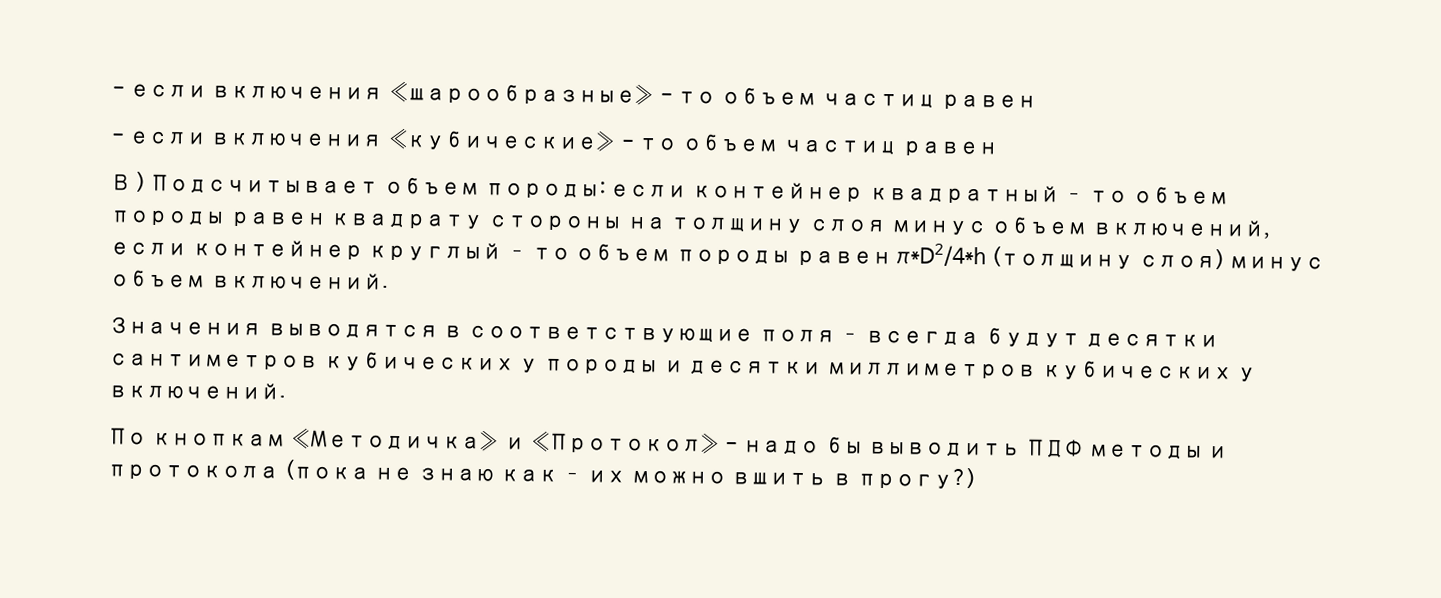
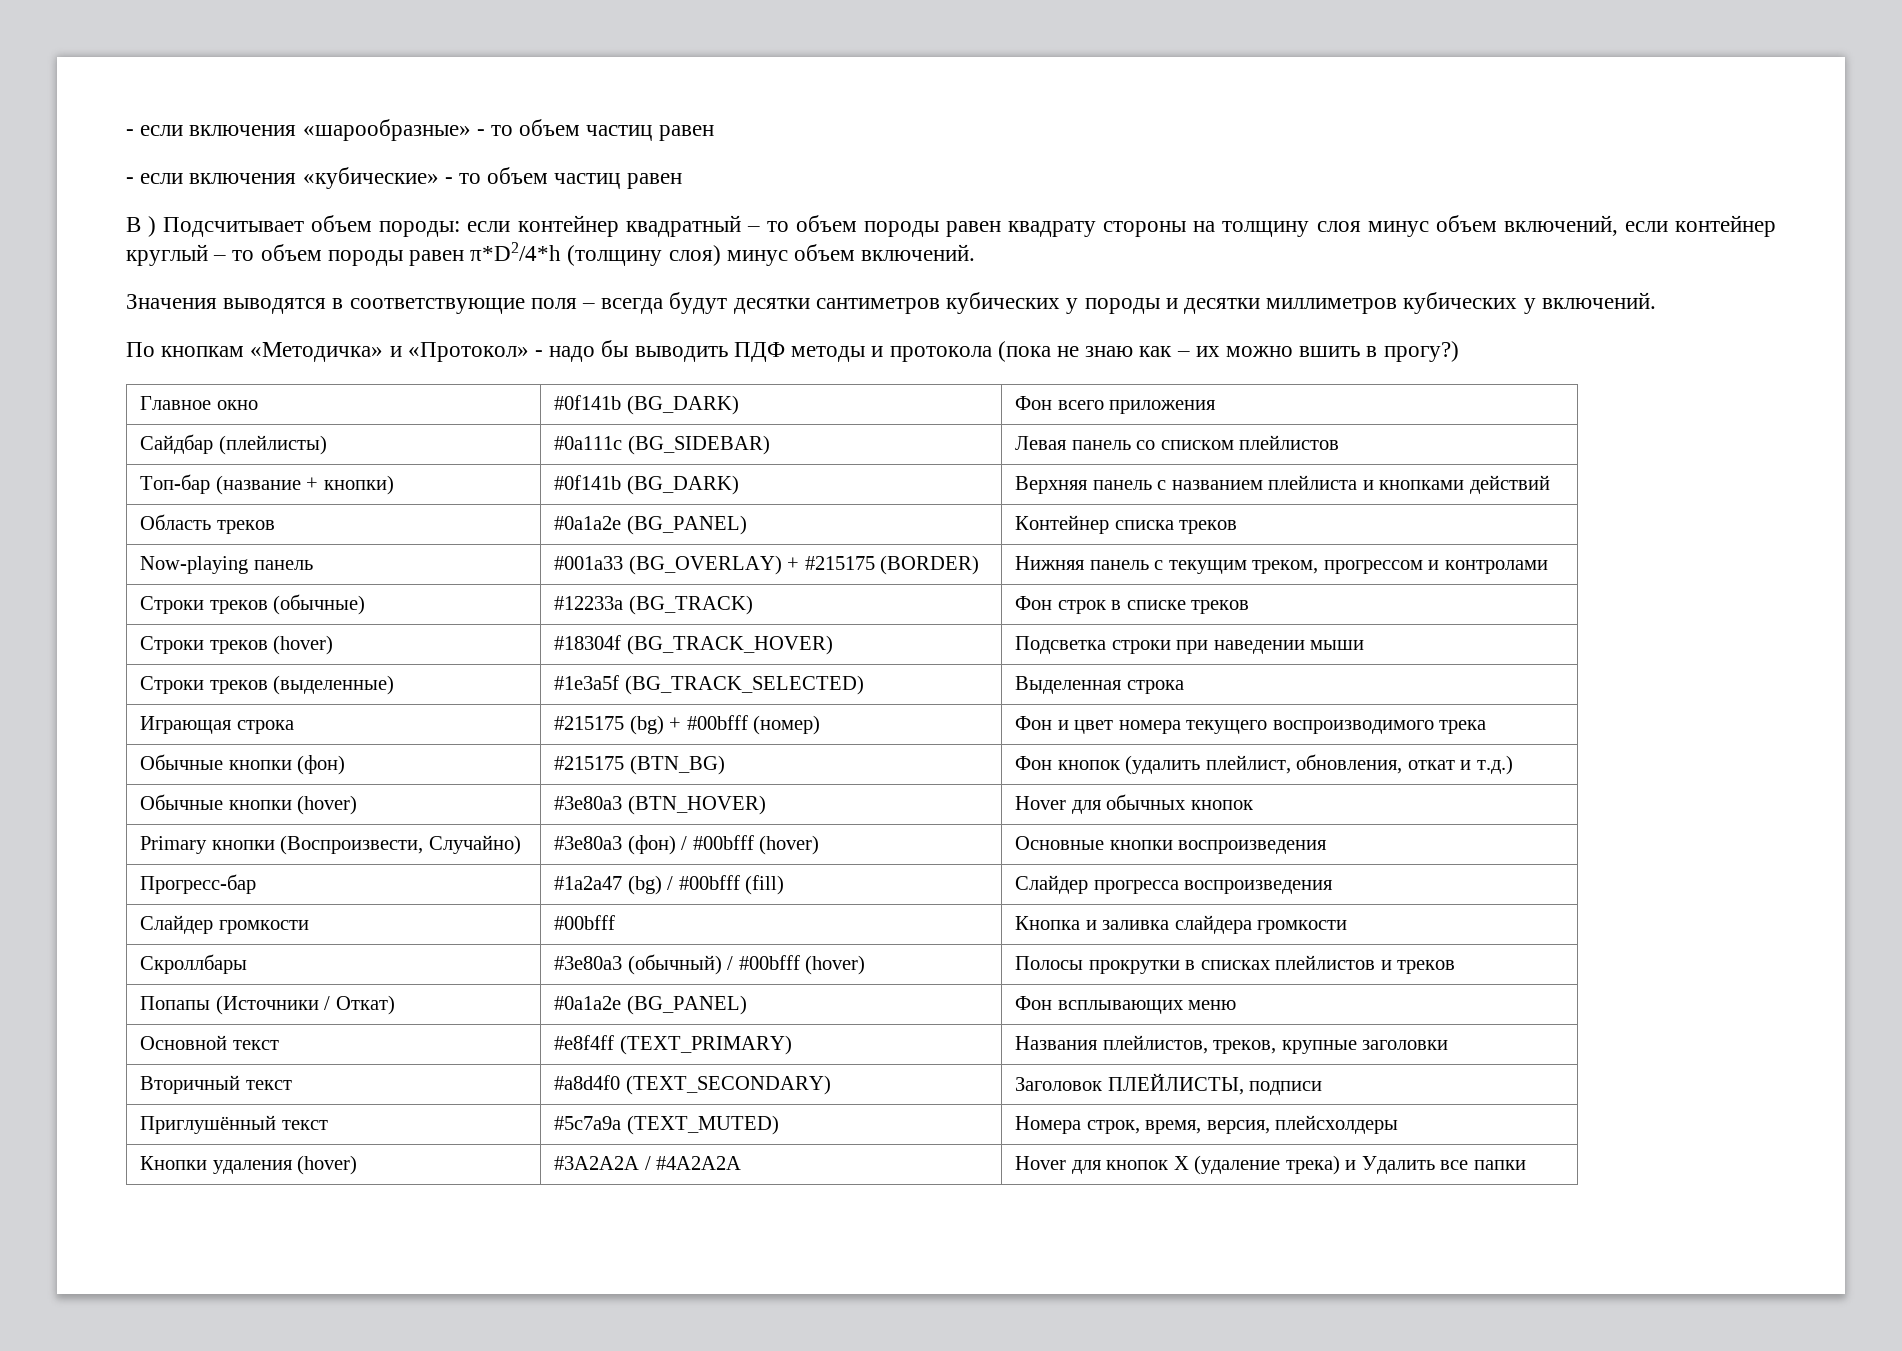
+ Главное окно | #0f141b (BG_DARK) | Фон всего приложения
+ Сайдбар (плейлисты) | #0a111c (BG_SIDEBAR) | Левая панель со списком плейлистов
+ Топ-бар (название + кнопки) | #0f141b (BG_DARK) | Верхняя панель с названием плейлиста и кнопками действий
+ Область треков | #0a1a2e (BG_PANEL) | Контейнер списка треков
+ Now-playing панель | #001a33 (BG_OVERLAY) + #215175 (BORDER) | Нижняя панель с текущим треком, прогрессом и контролами
+ Строки треков (обычные) | #12233a (BG_TRACK) | Фон строк в списке треков
+ Строки треков (hover) | #18304f (BG_TRACK_HOVER) | Подсветка строки при наведении мыши
+ Строки треков (выделенные) | #1e3a5f (BG_TRACK_SELECTED) | Выделенная строка
+ Играющая строка | #215175 (bg) + #00bfff (номер) | Фон и цвет номера текущего воспроизводимого трека
+ Обычные кнопки (фон) | #215175 (BTN_BG) | Фон кнопок (удалить плейлист, обновления, откат и т.д.)
+ Обычные кнопки (hover) | #3e80a3 (BTN_HOVER) | Hover для обычных кнопок
+ Primary кнопки (Воспроизвести, Случайно) | #3e80a3 (фон) / #00bfff (hover) | Основные кнопки воспроизведения
+ Прогресс-бар | #1a2a47 (bg) / #00bfff (fill) | Слайдер прогресса воспроизведения
+ Слайдер громкости | #00bfff | Кнопка и заливка слайдера громкости
+ Скроллбары | #3e80a3 (обычный) / #00bfff (hover) | Полосы прокрутки в списках плейлистов и треков
+ Попапы (Источники / Откат) | #0a1a2e (BG_PANEL) | Фон всплывающих меню
+ Основной текст | #e8f4ff (TEXT_PRIMARY) | Названия плейлистов, треков, крупные заголовки
+ Вторичный текст | #a8d4f0 (TEXT_SECONDARY) | Заголовок ПЛЕЙЛИСТЫ, подписи
+ Приглушённый текст | #5c7a9a (TEXT_MUTED) | Номера строк, время, версия, плейсхолдеры
+ Кнопки удаления (hover) | #3A2A2A / #4A2A2A | Hover для кнопок X (удаление трека) и Удалить все папки

